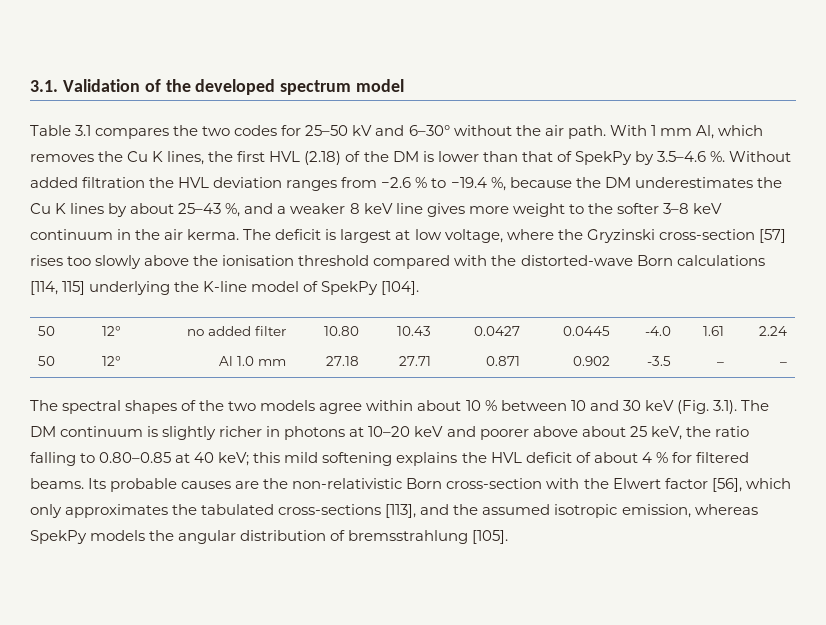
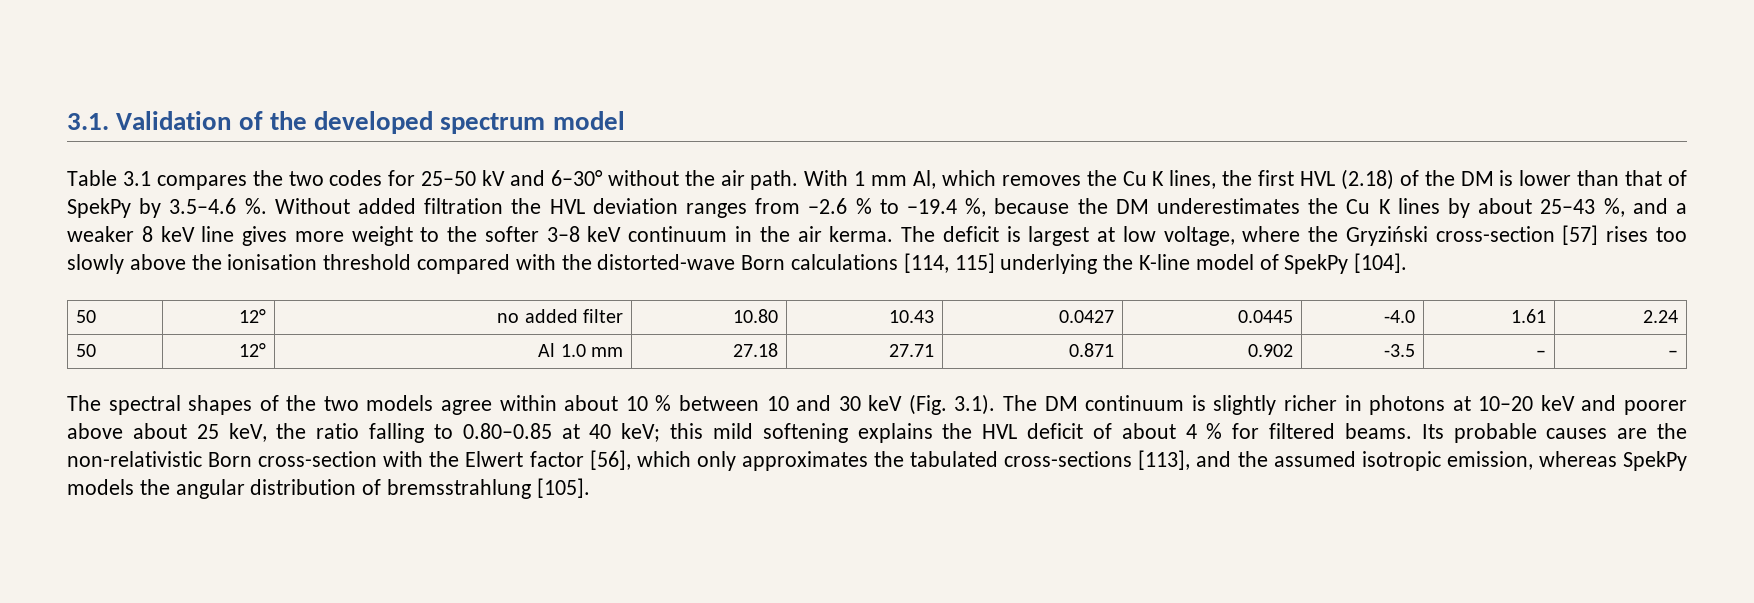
- The deficit is largest at low voltage, where the Gryzinski cross-section [57] rises too slowly above the ionisation threshold compared with the distorted-wave Born calculations [114, 115] underlying the K-line model of SpekPy [104].
+ The deficit is largest at low voltage, where the Gryziński cross-section [57] rises too slowly above the ionisation threshold compared with the distorted-wave Born calculations [114, 115] underlying the K-line model of SpekPy [104].

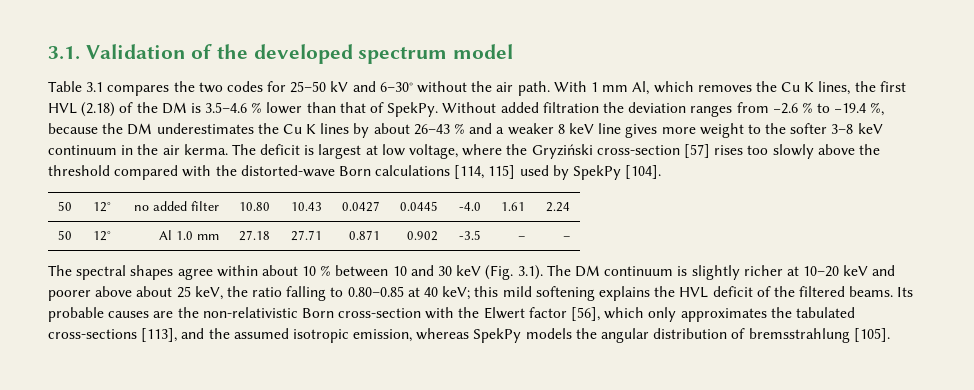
- With 1 mm Al, which removes the Cu K lines, the first HVL (2.18) of the DM is lower than that of SpekPy by 3.5–4.6 %.
+ With 1 mm Al, which removes the Cu K lines, the first HVL (2.18) of the DM is 3.5–4.6 % lower than that of SpekPy.
- Without added filtration the HVL deviation ranges from −2.6 % to −19.4 %, because the DM underestimates the Cu K lines by about 25–43 %, and a weaker 8 keV line gives more weight to the softer 3–8 keV continuum in the air kerma.
+ Without added filtration the deviation ranges from −2.6 % to −19.4 %, because the DM underestimates the Cu K lines by about 26–43 % and a weaker 8 keV line gives more weight to the softer 3–8 keV continuum in the air kerma.
- The deficit is largest at low voltage, where the Gryziński cross-section [57] rises too slowly above the ionisation threshold compared with the distorted-wave Born calculations [114, 115] underlying the K-line model of SpekPy [104].
+ The deficit is largest at low voltage, where the Gryziński cross-section [57] rises too slowly above the threshold compared with the distorted-wave Born calculations [114, 115] used by SpekPy [104].
- The spectral shapes of the two models agree within about 10 % between 10 and 30 keV (Fig. 3.1). The DM continuum is slightly richer in photons at 10–20 keV and poorer above about 25 keV, the ratio falling to 0.80–0.85 at 40 keV; this mild softening explains the HVL deficit of about 4 % for filtered beams.
+ The spectral shapes agree within about 10 % between 10 and 30 keV (Fig. 3.1). The DM continuum is slightly richer at 10–20 keV and poorer above about 25 keV, the ratio falling to 0.80–0.85 at 40 keV; this mild softening explains the HVL deficit of the filtered beams.

